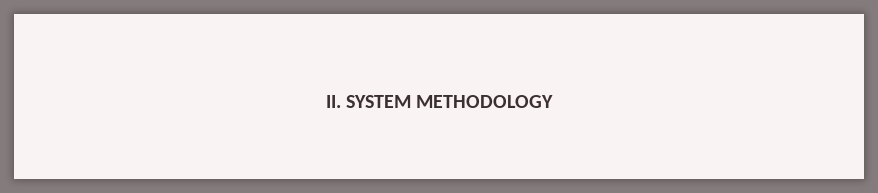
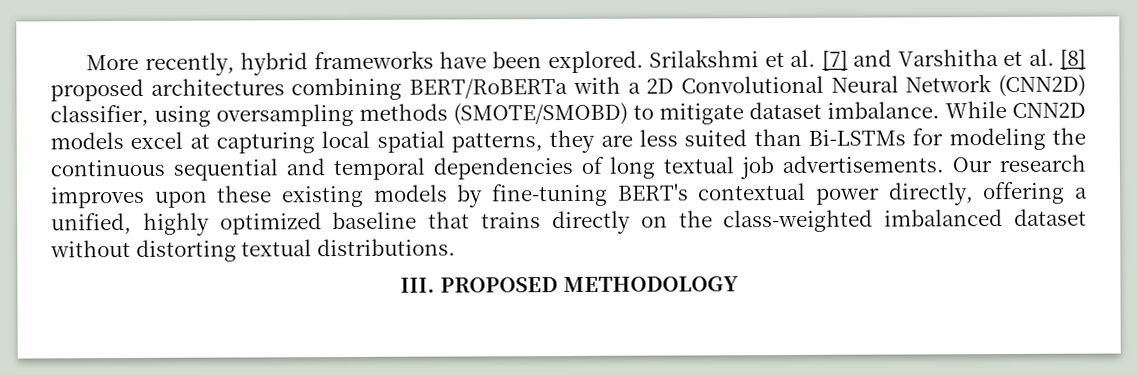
- II. SYSTEM METHODOLOGY
+ More recently, hybrid frameworks have been explored. Srilakshmi et al. [7] and Varshitha et al. [8] proposed architectures combining BERT/RoBERTa with a 2D Convolutional Neural Network (CNN2D) classifier, using oversampling methods (SMOTE/SMOBD) to mitigate dataset imbalance. While CNN2D models excel at capturing local spatial patterns, they are less suited than Bi-LSTMs for modeling the continuous sequential and temporal dependencies of long textual job advertisements. Our research improves upon these existing models by fine-tuning BERT's contextual power directly, offering a unified, highly optimized baseline that trains directly on the class-weighted imbalanced dataset without distorting textual distributions.
+ III. PROPOSED METHODOLOGY

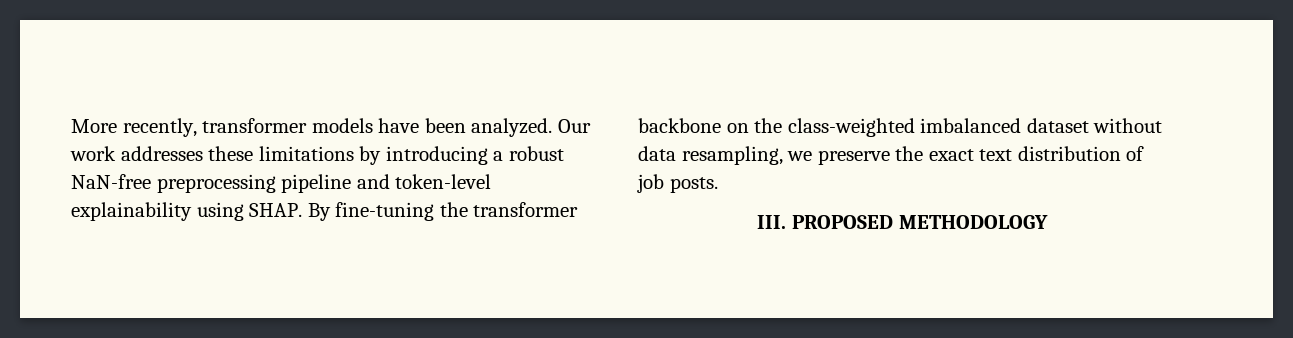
- More recently, hybrid frameworks have been explored. Srilakshmi et al. [7] and Varshitha et al. [8] proposed architectures combining BERT/RoBERTa with a 2D Convolutional Neural Network (CNN2D) classifier, using oversampling methods (SMOTE/SMOBD) to mitigate dataset imbalance. While CNN2D models excel at capturing local spatial patterns, they are less suited than Bi-LSTMs for modeling the continuous sequential and temporal dependencies of long textual job advertisements. Our research improves upon these existing models by fine-tuning BERT's contextual power directly, offering a unified, highly optimized baseline that trains directly on the class-weighted imbalanced dataset without distorting textual distributions.
+ More recently, transformer models have been analyzed. Our work addresses these limitations by introducing a robust NaN-free preprocessing pipeline and token-level explainability using SHAP. By fine-tuning the transformer backbone on the class-weighted imbalanced dataset without data resampling, we preserve the exact text distribution of job posts.

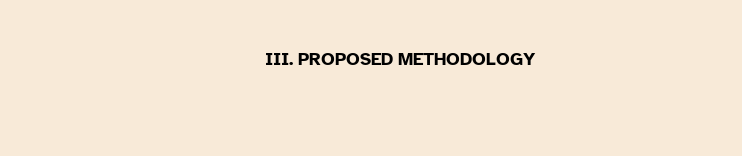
- More recently, transformer models have been analyzed. Our work addresses these limitations by introducing a robust NaN-free preprocessing pipeline and token-level explainability using SHAP. By fine-tuning the transformer backbone on the class-weighted imbalanced dataset without data resampling, we preserve the exact text distribution of job posts.

